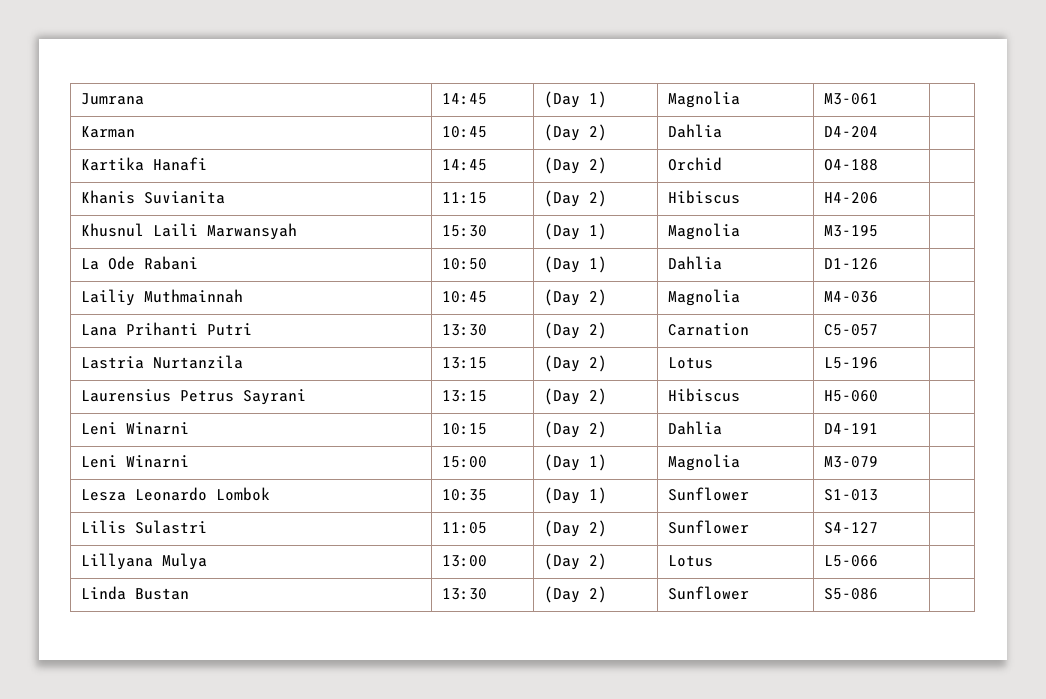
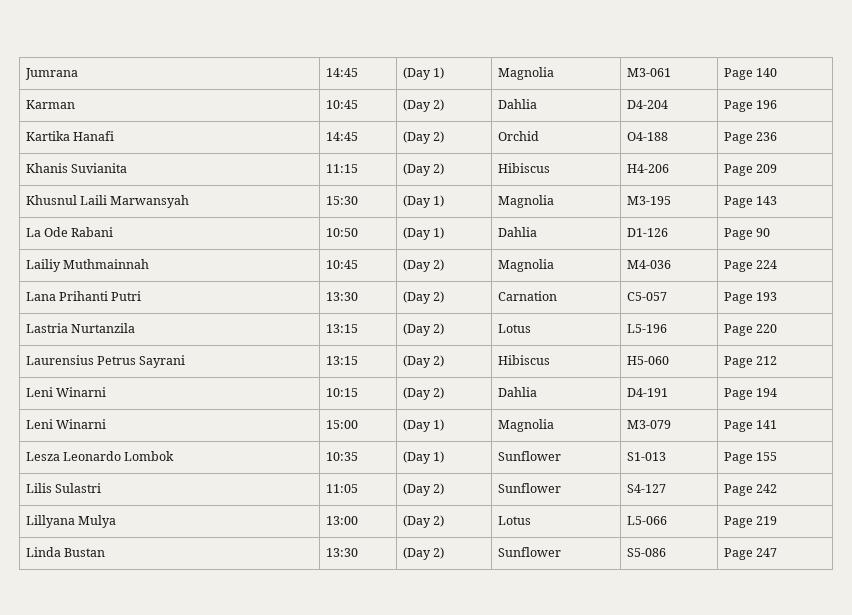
- Jumrana | 14:45 | (Day 1) | Magnolia | M3-061 |
+ Jumrana | 14:45 | (Day 1) | Magnolia | M3-061 | Page 140
- Karman | 10:45 | (Day 2) | Dahlia | D4-204 |
+ Karman | 10:45 | (Day 2) | Dahlia | D4-204 | Page 196
- Kartika Hanafi | 14:45 | (Day 2) | Orchid | O4-188 |
+ Kartika Hanafi | 14:45 | (Day 2) | Orchid | O4-188 | Page 236
- Khanis Suvianita | 11:15 | (Day 2) | Hibiscus | H4-206 |
+ Khanis Suvianita | 11:15 | (Day 2) | Hibiscus | H4-206 | Page 209
- Khusnul Laili Marwansyah | 15:30 | (Day 1) | Magnolia | M3-195 |
+ Khusnul Laili Marwansyah | 15:30 | (Day 1) | Magnolia | M3-195 | Page 143
- La Ode Rabani | 10:50 | (Day 1) | Dahlia | D1-126 |
+ La Ode Rabani | 10:50 | (Day 1) | Dahlia | D1-126 | Page 90
- Lailiy Muthmainnah | 10:45 | (Day 2) | Magnolia | M4-036 |
+ Lailiy Muthmainnah | 10:45 | (Day 2) | Magnolia | M4-036 | Page 224
- Lana Prihanti Putri | 13:30 | (Day 2) | Carnation | C5-057 |
+ Lana Prihanti Putri | 13:30 | (Day 2) | Carnation | C5-057 | Page 193
- Lastria Nurtanzila | 13:15 | (Day 2) | Lotus | L5-196 |
+ Lastria Nurtanzila | 13:15 | (Day 2) | Lotus | L5-196 | Page 220
- Laurensius Petrus Sayrani | 13:15 | (Day 2) | Hibiscus | H5-060 |
+ Laurensius Petrus Sayrani | 13:15 | (Day 2) | Hibiscus | H5-060 | Page 212
- Leni Winarni | 10:15 | (Day 2) | Dahlia | D4-191 |
+ Leni Winarni | 10:15 | (Day 2) | Dahlia | D4-191 | Page 194
- Leni Winarni | 15:00 | (Day 1) | Magnolia | M3-079 |
+ Leni Winarni | 15:00 | (Day 1) | Magnolia | M3-079 | Page 141
- Lesza Leonardo Lombok | 10:35 | (Day 1) | Sunflower | S1-013 |
+ Lesza Leonardo Lombok | 10:35 | (Day 1) | Sunflower | S1-013 | Page 155
- Lilis Sulastri | 11:05 | (Day 2) | Sunflower | S4-127 |
+ Lilis Sulastri | 11:05 | (Day 2) | Sunflower | S4-127 | Page 242
- Lillyana Mulya | 13:00 | (Day 2) | Lotus | L5-066 |
+ Lillyana Mulya | 13:00 | (Day 2) | Lotus | L5-066 | Page 219
- Linda Bustan | 13:30 | (Day 2) | Sunflower | S5-086 |
+ Linda Bustan | 13:30 | (Day 2) | Sunflower | S5-086 | Page 247

